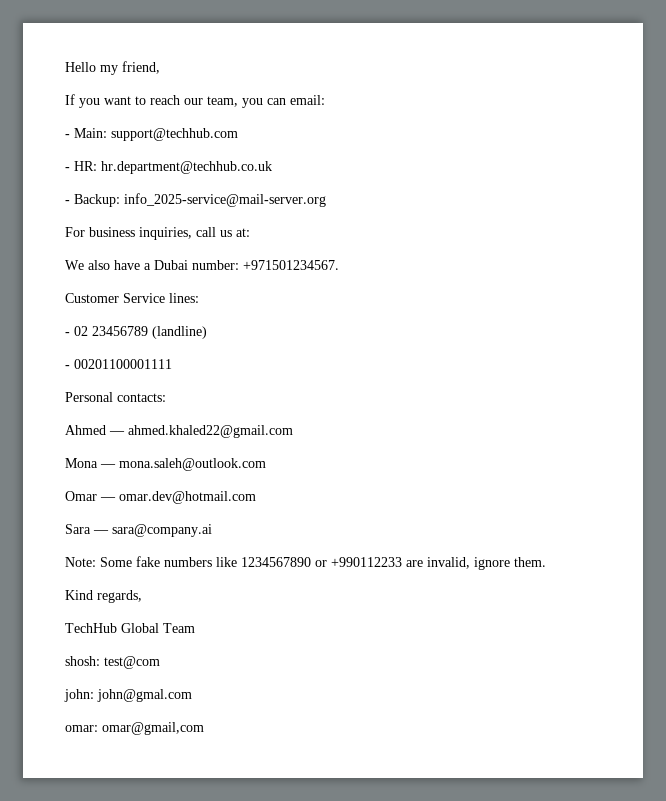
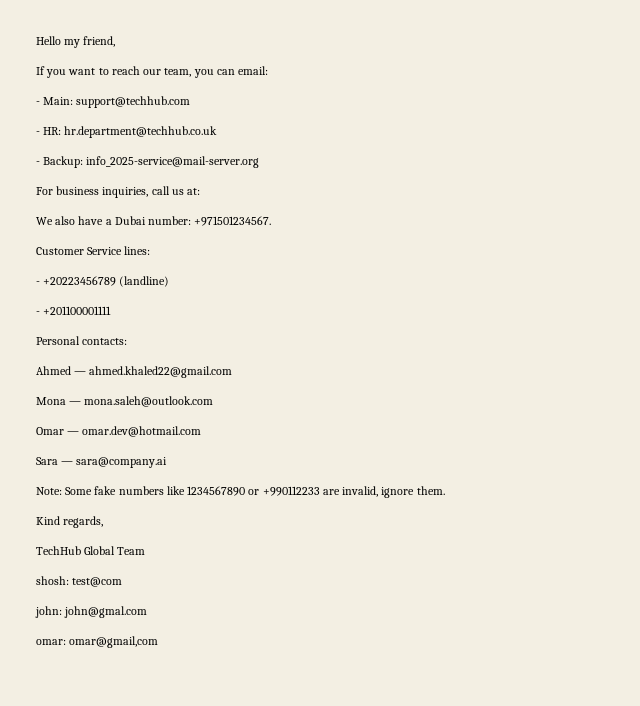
- - 02 23456789 (landline)
+ - +20223456789 (landline)
- - 00201100001111
+ - +201100001111

